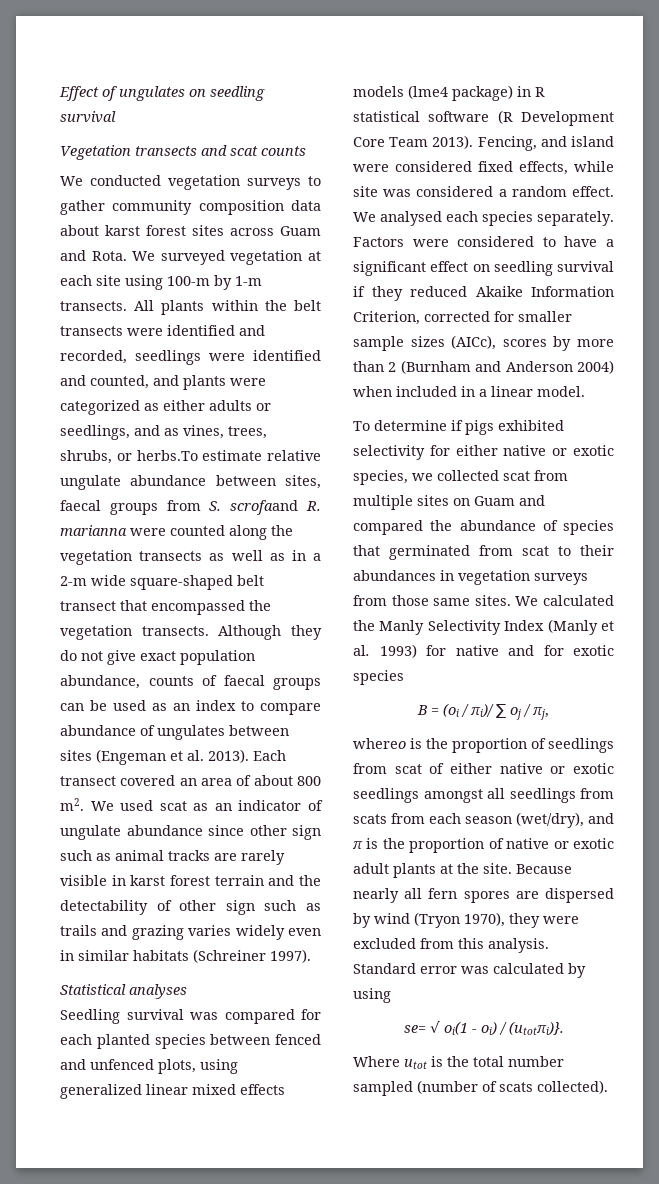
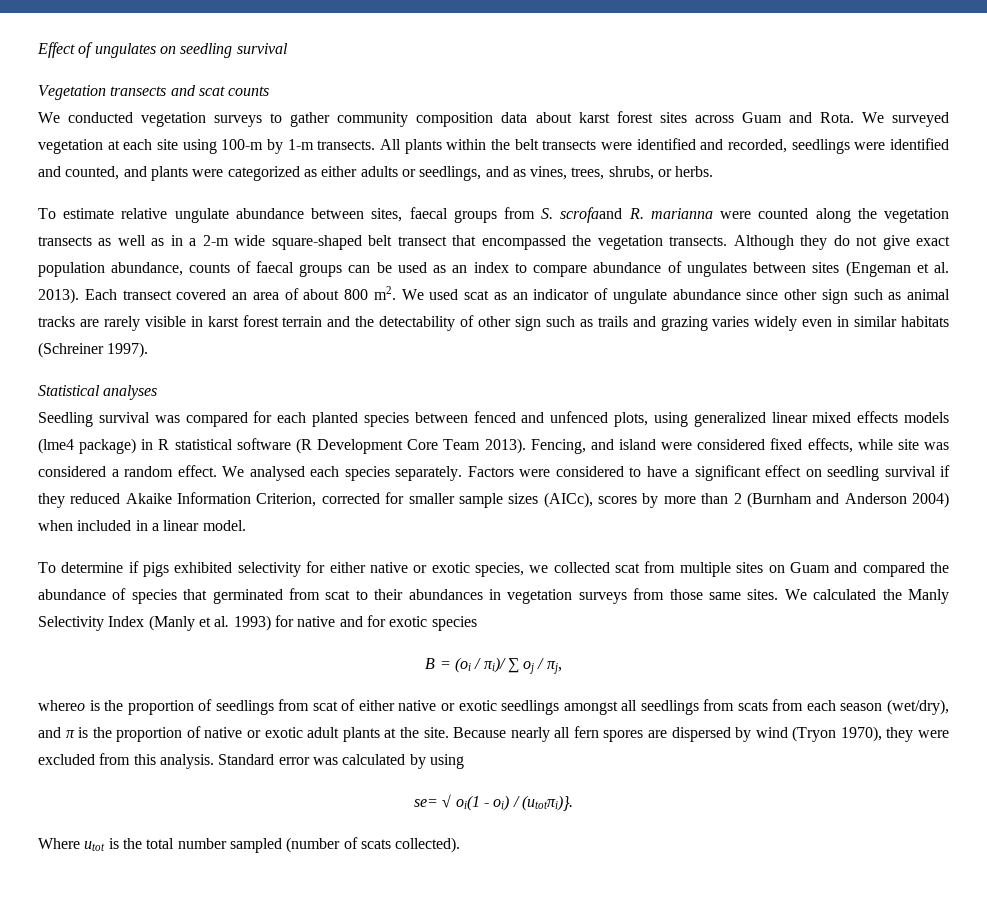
- All plants within the belt transects were identified and recorded, seedlings were identified and counted, and plants were categorized as either adults or seedlings, and as vines, trees, shrubs, or herbs.To estimate relative ungulate abundance between sites, faecal groups from S. scrofaand R. marianna were counted along the vegetation transects as well as in a 2-m wide square-shaped belt transect that encompassed the vegetation transects.
+ All plants within the belt transects were identified and recorded, seedlings were identified and counted, and plants were categorized as either adults or seedlings, and as vines, trees, shrubs, or herbs.
+ To estimate relative ungulate abundance between sites, faecal groups from S. scrofaand R. marianna were counted along the vegetation transects as well as in a 2-m wide square-shaped belt transect that encompassed the vegetation transects.

